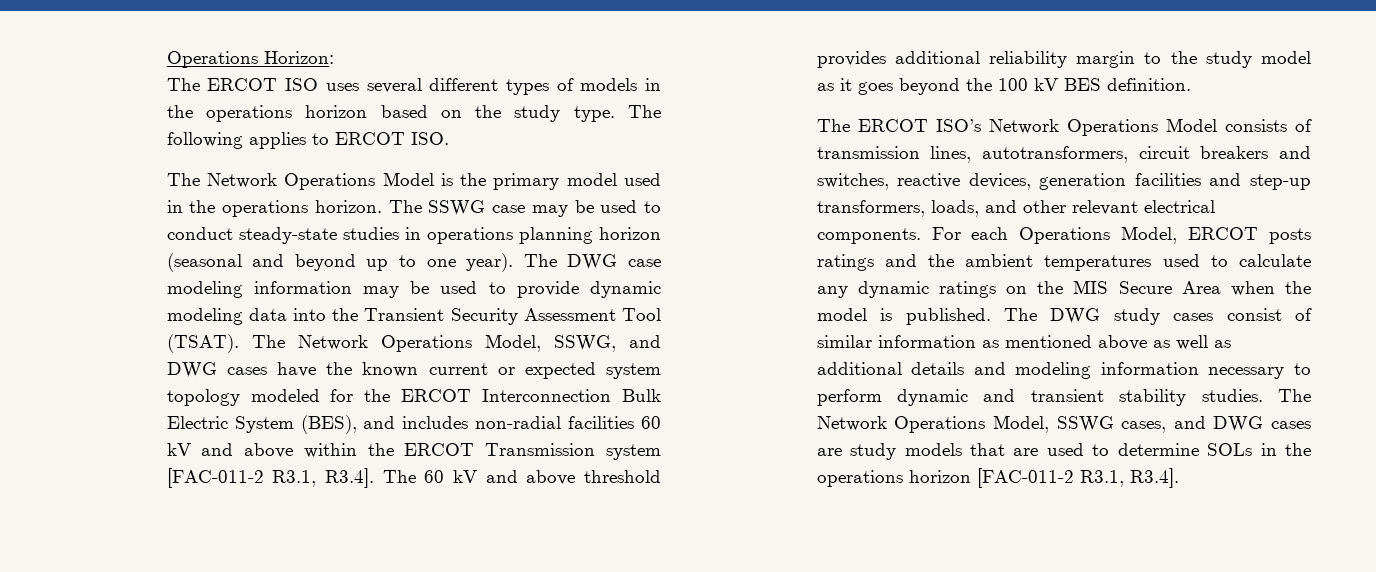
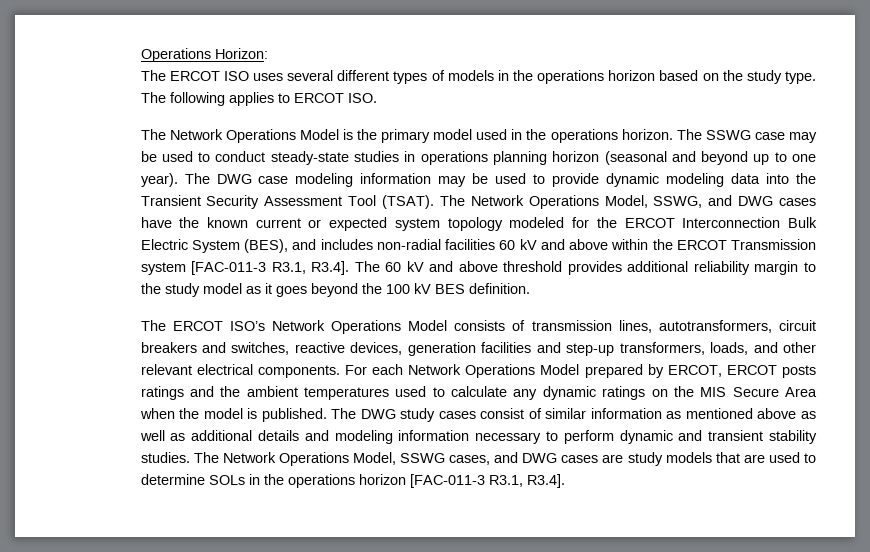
- The Network Operations Model, SSWG, and DWG cases have the known current or expected system topology modeled for the ERCOT Interconnection Bulk Electric System (BES), and includes non-radial facilities 60 kV and above within the ERCOT Transmission system [FAC-011-2 R3.1, R3.4]. The 60 kV and above threshold provides additional reliability margin to the study model as it goes beyond the 100 kV BES definition.
+ The Network Operations Model, SSWG, and DWG cases have the known current or expected system topology modeled for the ERCOT Interconnection Bulk Electric System (BES), and includes non-radial facilities 60 kV and above within the ERCOT Transmission system [FAC-011-3 R3.1, R3.4]. The 60 kV and above threshold provides additional reliability margin to the study model as it goes beyond the 100 kV BES definition.
- For each Operations Model, ERCOT posts ratings and the ambient temperatures used to calculate any dynamic ratings on the MIS Secure Area when the model is published.
+ For each Network Operations Model prepared by ERCOT, ERCOT posts ratings and the ambient temperatures used to calculate any dynamic ratings on the MIS Secure Area when the model is published.
- The Network Operations Model, SSWG cases, and DWG cases are study models that are used to determine SOLs in the operations horizon [FAC-011-2 R3.1, R3.4].
+ The Network Operations Model, SSWG cases, and DWG cases are study models that are used to determine SOLs in the operations horizon [FAC-011-3 R3.1, R3.4].

